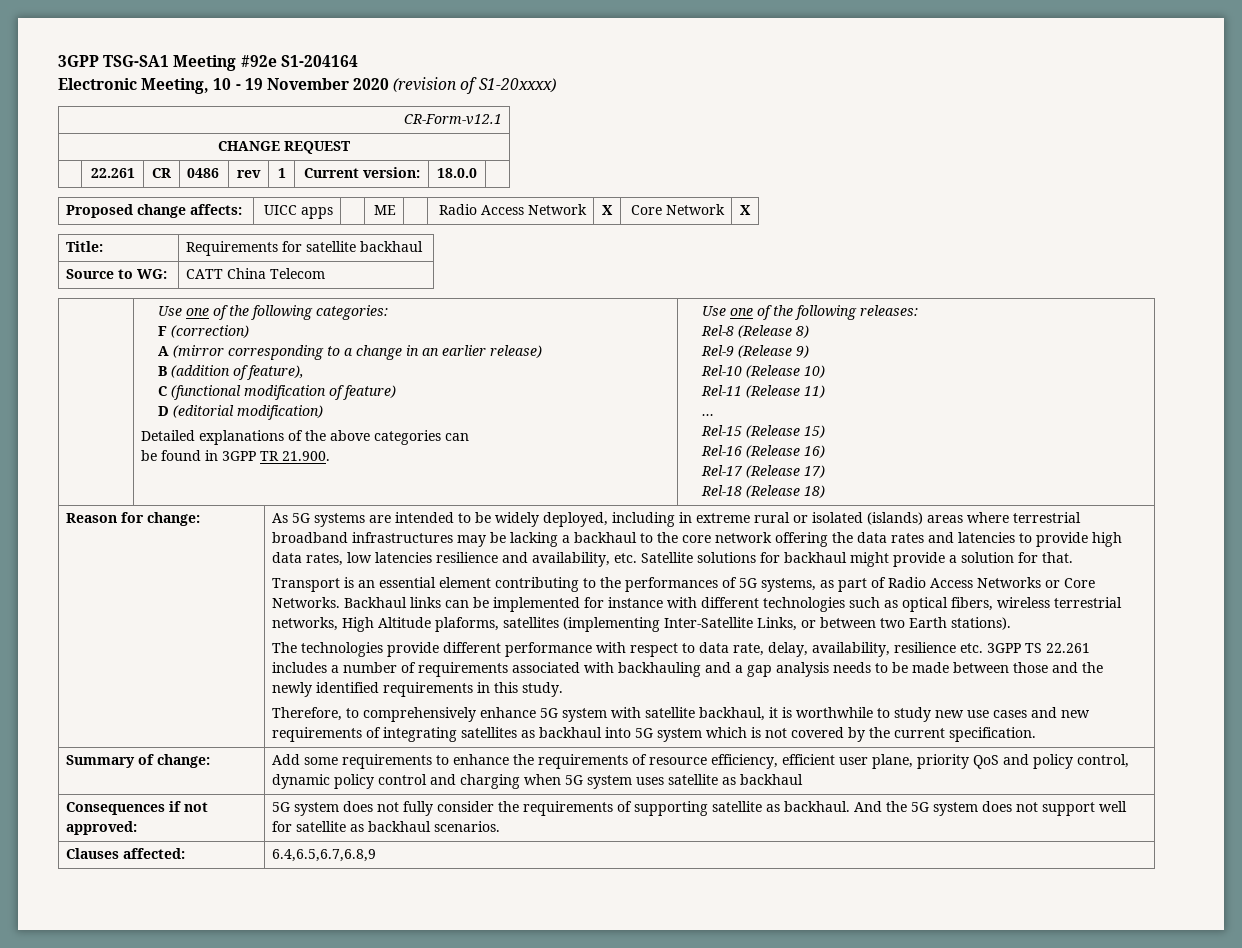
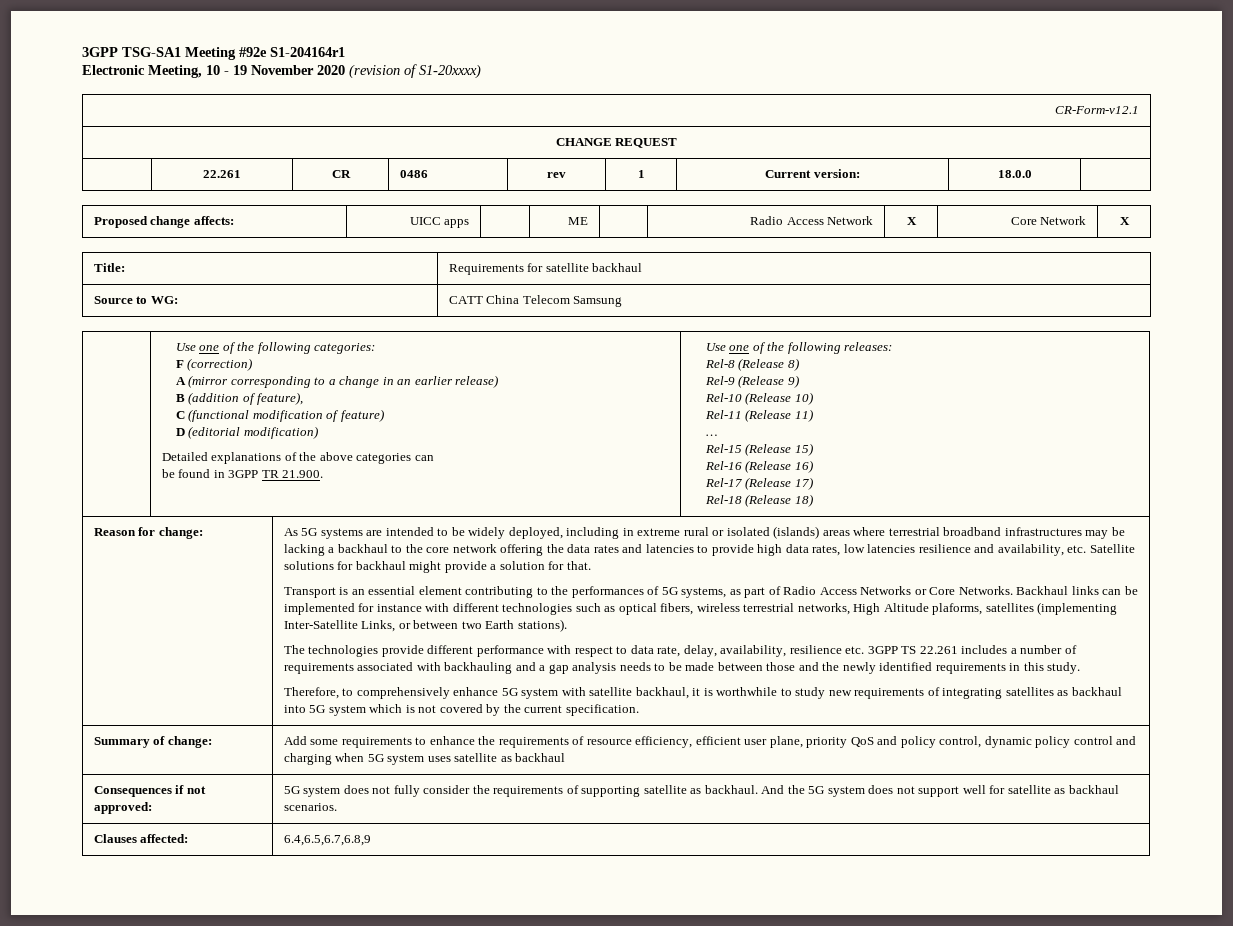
- 3GPP TSG-SA1 Meeting #92e S1-204164
+ 3GPP TSG-SA1 Meeting #92e S1-204164r1
- Source to WG: | CATT China Telecom
+ Source to WG: | CATT China Telecom Samsung
- Therefore, to comprehensively enhance 5G system with satellite backhaul, it is worthwhile to study new use cases and new requirements of integrating satellites as backhaul into 5G system which is not covered by the current specification.
+ Therefore, to comprehensively enhance 5G system with satellite backhaul, it is worthwhile to study new requirements of integrating satellites as backhaul into 5G system which is not covered by the current specification.

